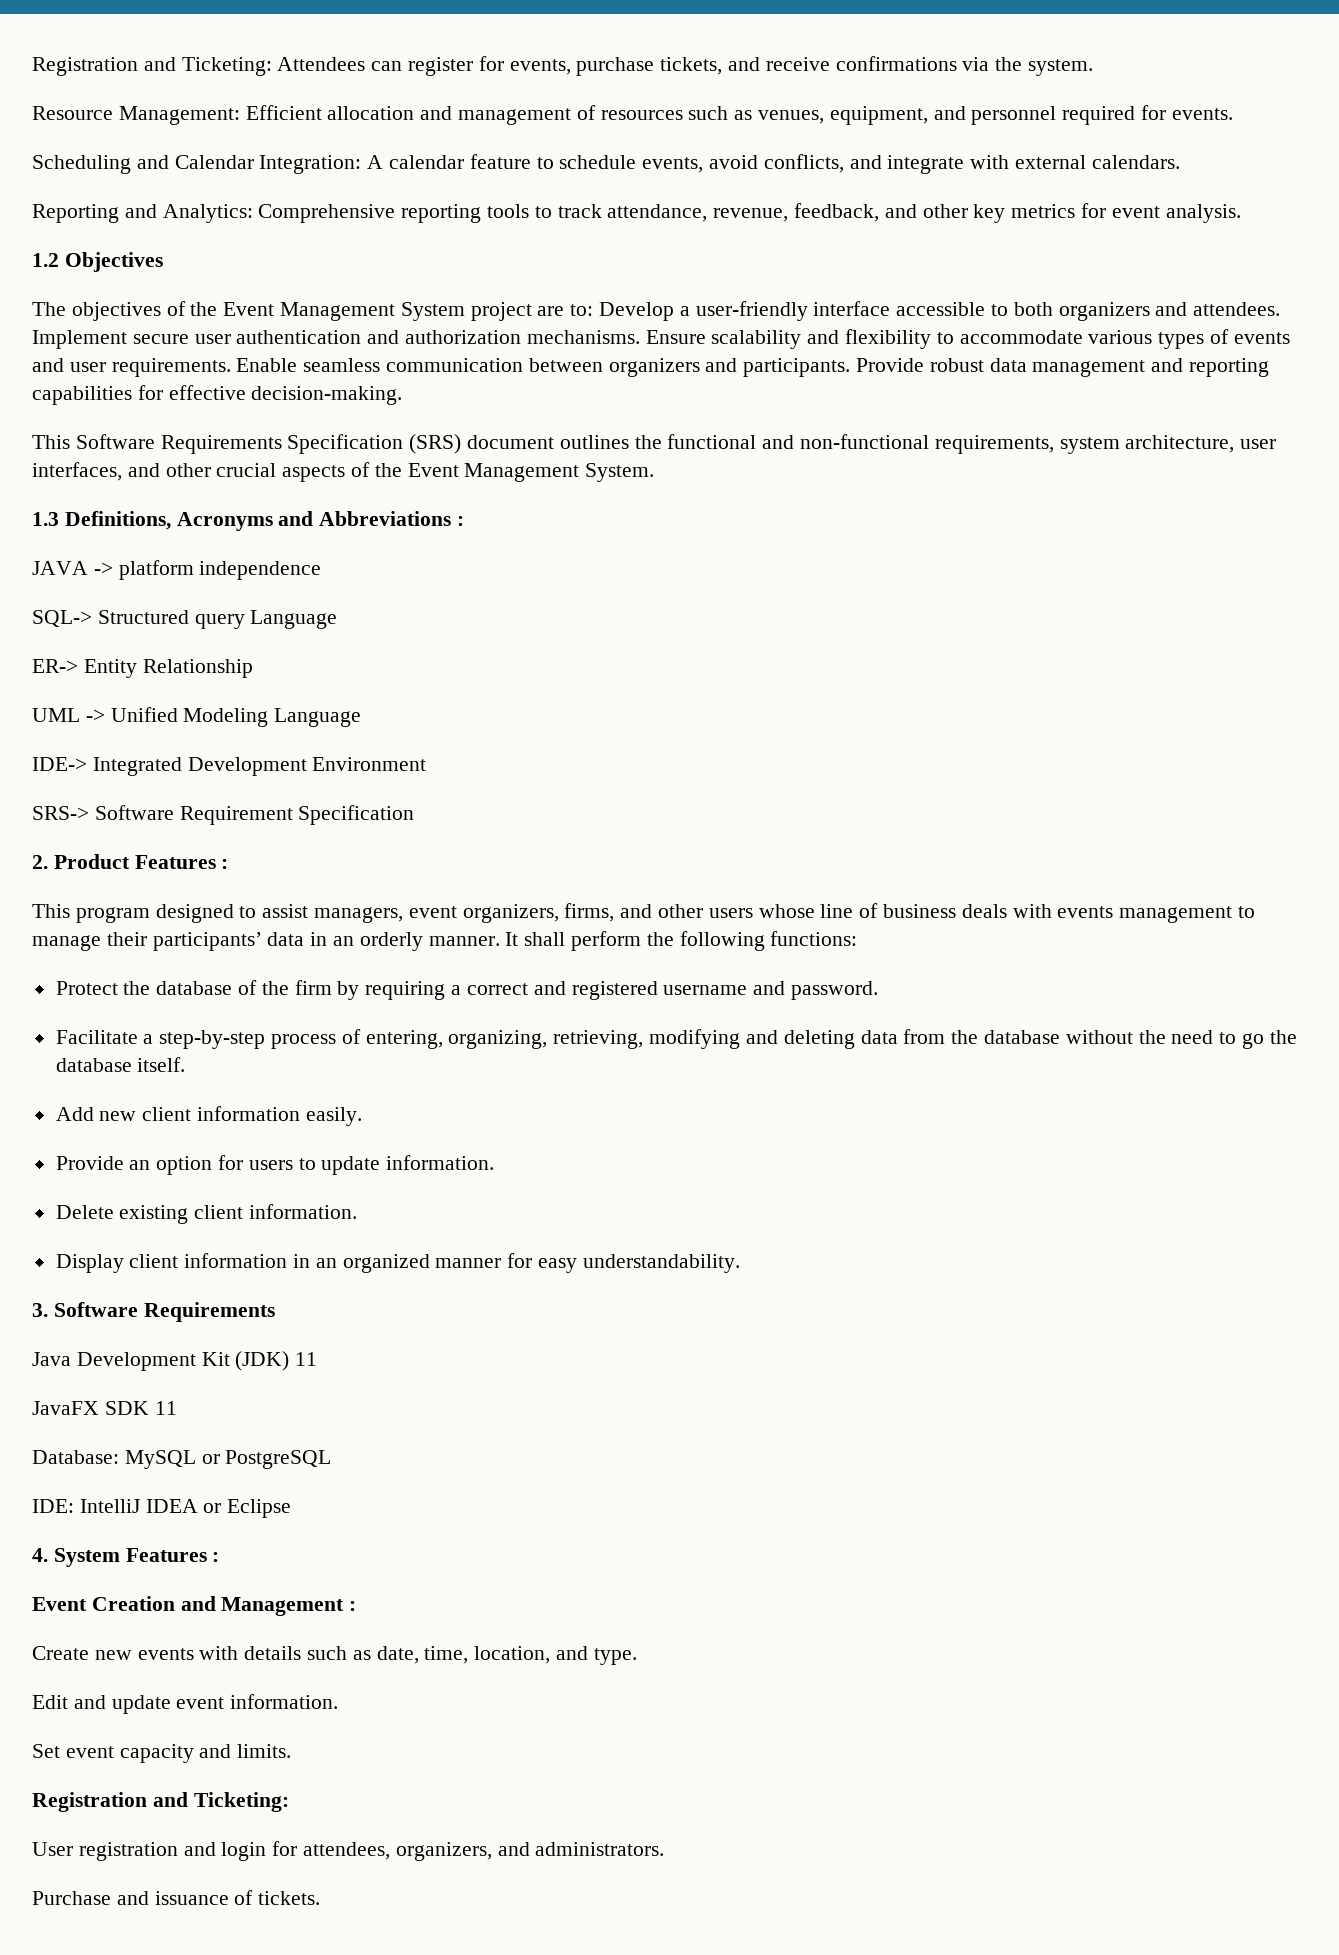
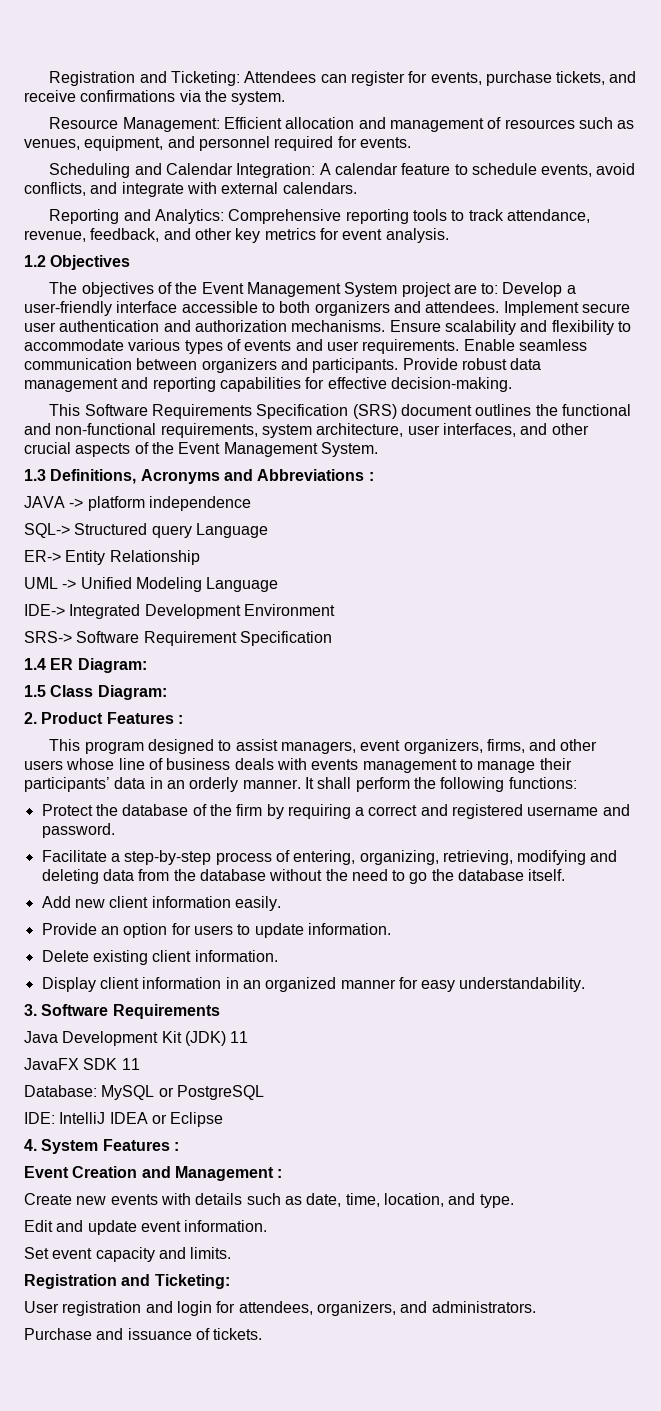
+ 1.4 ER Diagram:
+ 1.5 Class Diagram:

